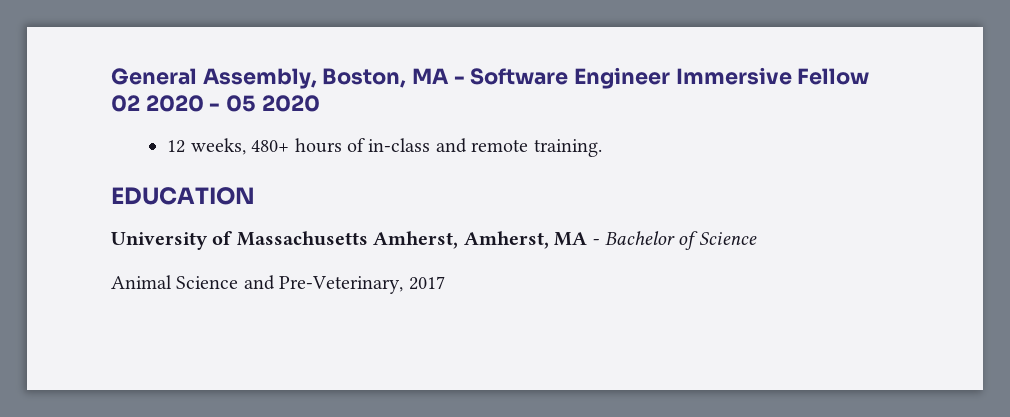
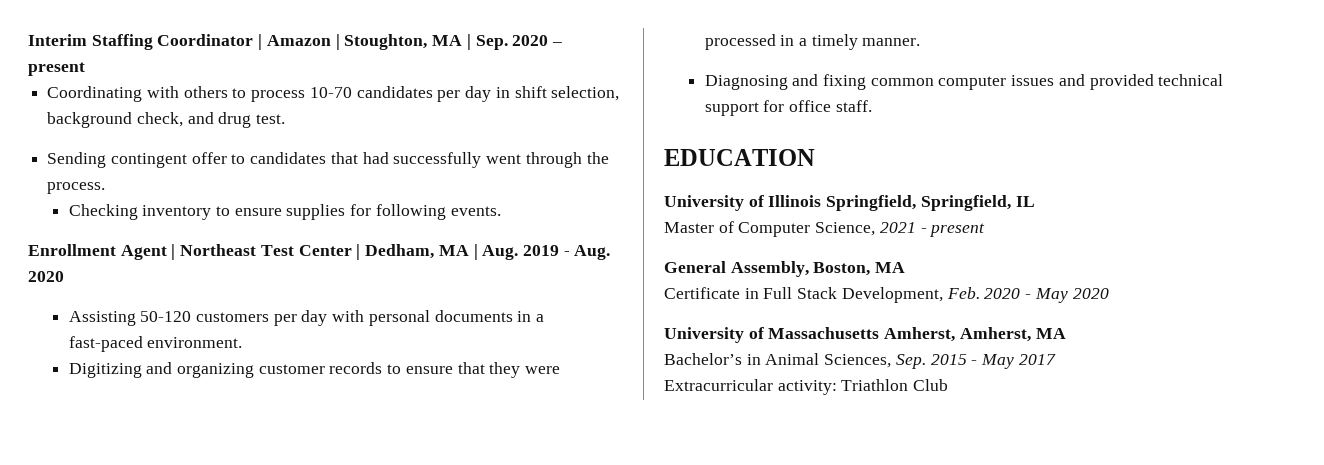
- General Assembly, Boston, MA - Software Engineer Immersive Fellow 02 2020 - 05 2020
- 12 weeks, 480+ hours of in-class and remote training.
+ Interim Staffing Coordinator | Amazon | Stoughton, MA | Sep. 2020 – present
+ Coordinating with others to process 10-70 candidates per day in shift selection, background check, and drug test.
+ Sending contingent offer to candidates that had successfully went through the process.
+ Checking inventory to ensure supplies for following events.
+ Enrollment Agent | Northeast Test Center | Dedham, MA | Aug. 2019 - Aug. 2020
+ Assisting 50-120 customers per day with personal documents in a fast-paced environment.
+ Digitizing and organizing customer records to ensure that they were processed in a timely manner.
+ Diagnosing and fixing common computer issues and provided technical support for office staff.
  EDUCATION
+ University of Illinois Springfield, Springfield, IL
+ Master of Computer Science, 2021 - present
+ General Assembly, Boston, MA
+ Certificate in Full Stack Development, Feb. 2020 - May 2020
- University of Massachusetts Amherst, Amherst, MA - Bachelor of Science
- Animal Science and Pre-Veterinary, 2017
+ University of Massachusetts Amherst, Amherst, MA
+ Bachelor’s in Animal Sciences, Sep. 2015 - May 2017
+ Extracurricular activity: Triathlon Club

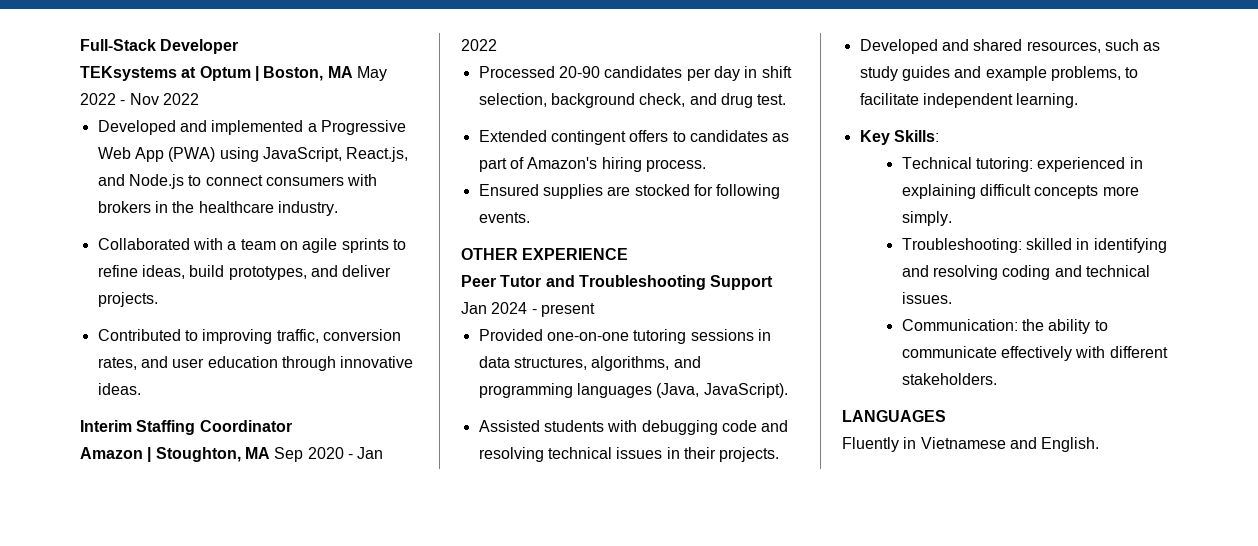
+ Full-Stack Developer
+ TEKsystems at Optum | Boston, MA May 2022 - Nov 2022
+ Developed and implemented a Progressive Web App (PWA) using JavaScript, React.js, and Node.js to connect consumers with brokers in the healthcare industry.
+ Collaborated with a team on agile sprints to refine ideas, build prototypes, and deliver projects.
+ Contributed to improving traffic, conversion rates, and user education through innovative ideas.
- Interim Staffing Coordinator | Amazon | Stoughton, MA | Sep. 2020 – present
- Coordinating with others to process 10-70 candidates per day in shift selection, background check, and drug test.
+ Interim Staffing Coordinator
+ Amazon | Stoughton, MA Sep 2020 - Jan 2022
+ Processed 20-90 candidates per day in shift selection, background check, and drug test.
- Sending contingent offer to candidates that had successfully went through the process.
- Checking inventory to ensure supplies for following events.
- Enrollment Agent | Northeast Test Center | Dedham, MA | Aug. 2019 - Aug. 2020
- Assisting 50-120 customers per day with personal documents in a fast-paced environment.
- Digitizing and organizing customer records to ensure that they were processed in a timely manner.
- Diagnosing and fixing common computer issues and provided technical support for office staff.
- EDUCATION
- University of Illinois Springfield, Springfield, IL
- Master of Computer Science, 2021 - present
- General Assembly, Boston, MA
- Certificate in Full Stack Development, Feb. 2020 - May 2020
- University of Massachusetts Amherst, Amherst, MA
- Bachelor’s in Animal Sciences, Sep. 2015 - May 2017
- Extracurricular activity: Triathlon Club
+ Extended contingent offers to candidates as part of Amazon's hiring process.
+ Ensured supplies are stocked for following events.
+ OTHER EXPERIENCE
+ Peer Tutor and Troubleshooting Support Jan 2024 - present
+ Provided one-on-one tutoring sessions in data structures, algorithms, and programming languages (Java, JavaScript).
+ Assisted students with debugging code and resolving technical issues in their projects.
+ Developed and shared resources, such as study guides and example problems, to facilitate independent learning.
+ Key Skills:
+ Technical tutoring: experienced in explaining difficult concepts more simply.
+ Troubleshooting: skilled in identifying and resolving coding and technical issues.
+ Communication: the ability to communicate effectively with different stakeholders.
+ LANGUAGES
+ Fluently in Vietnamese and English.

